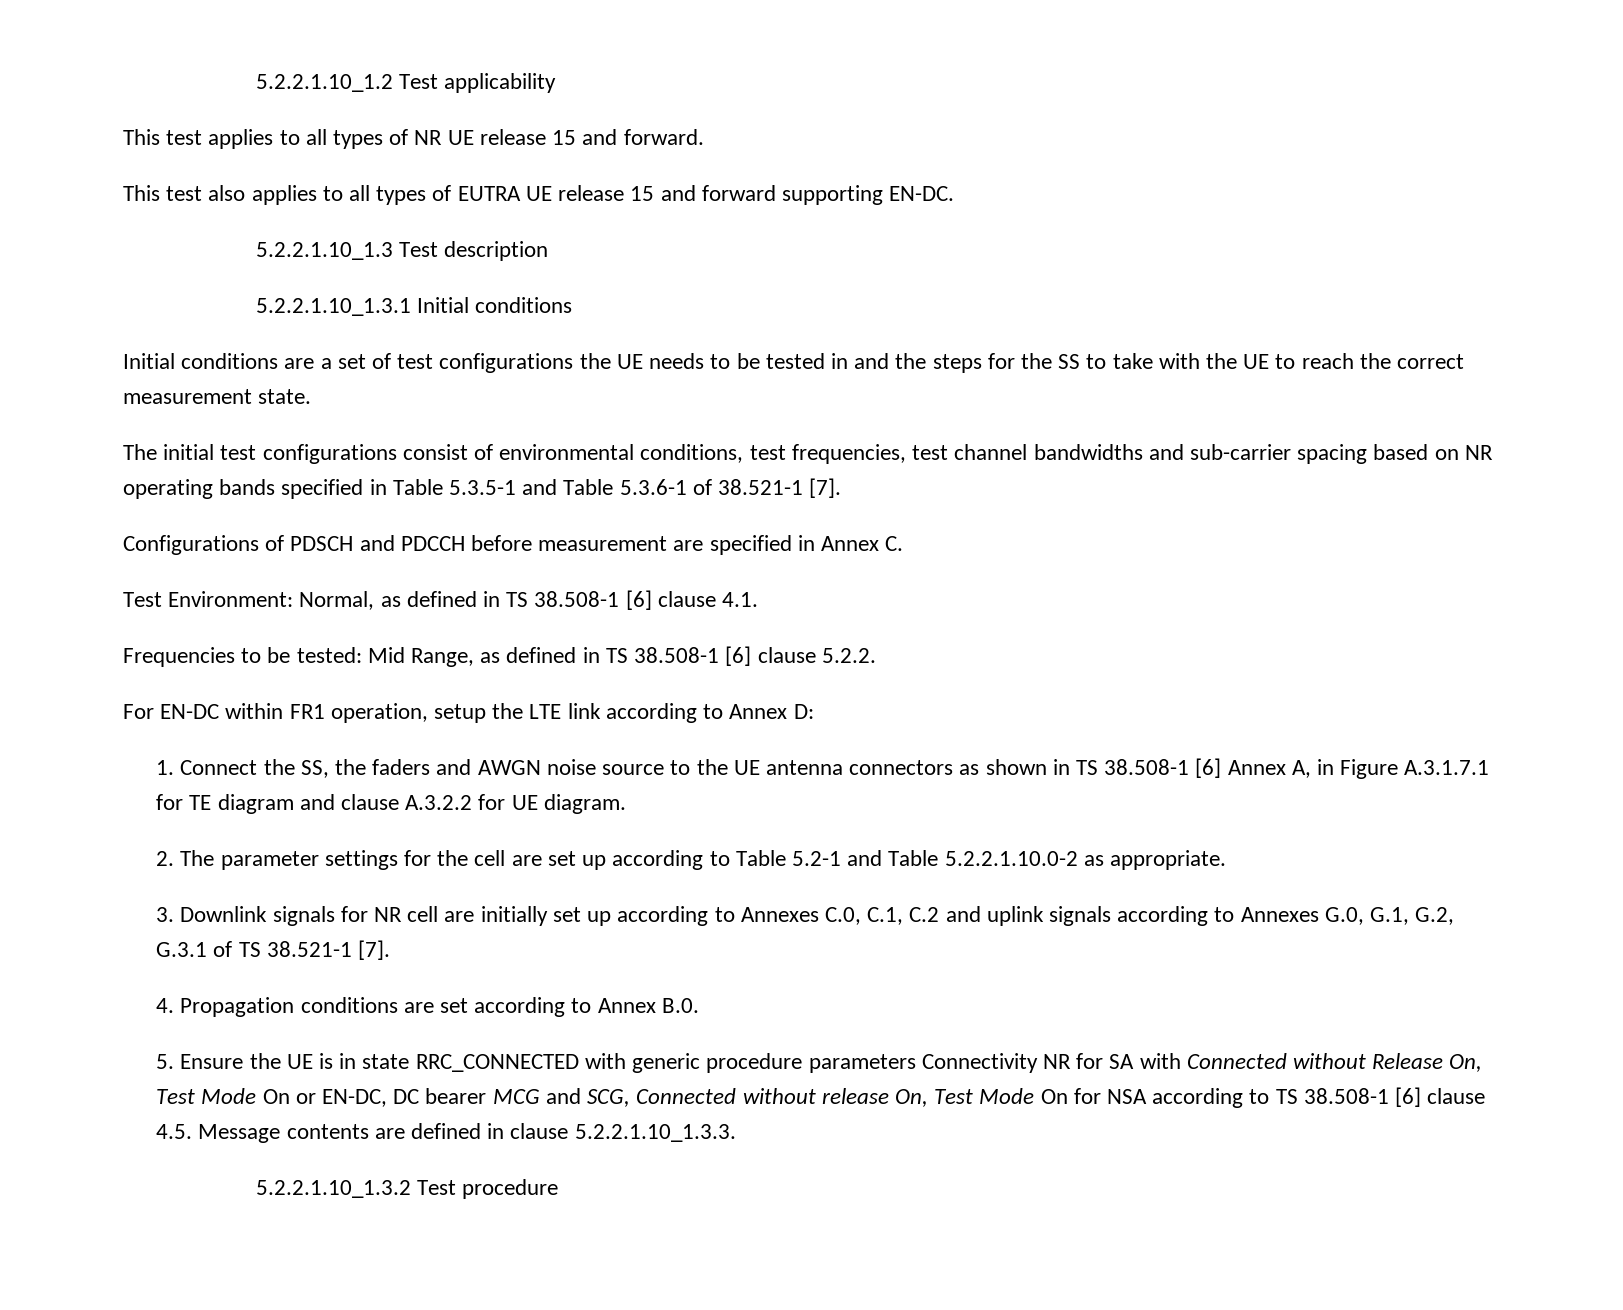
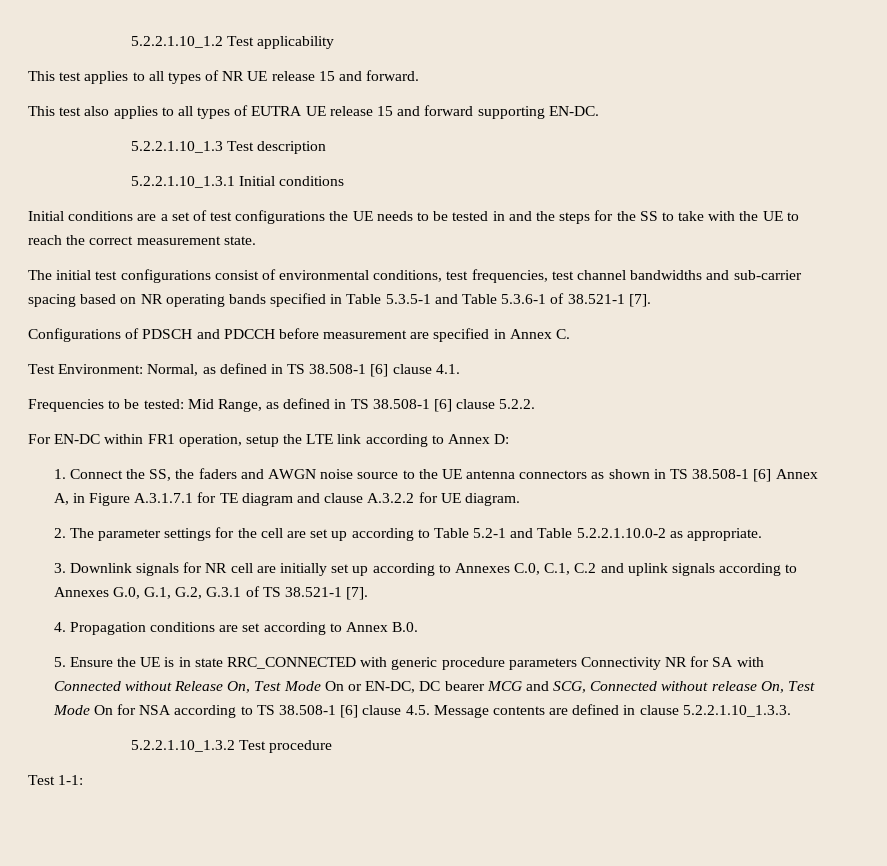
+ Test 1-1:

